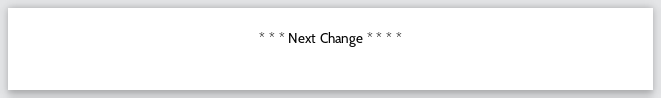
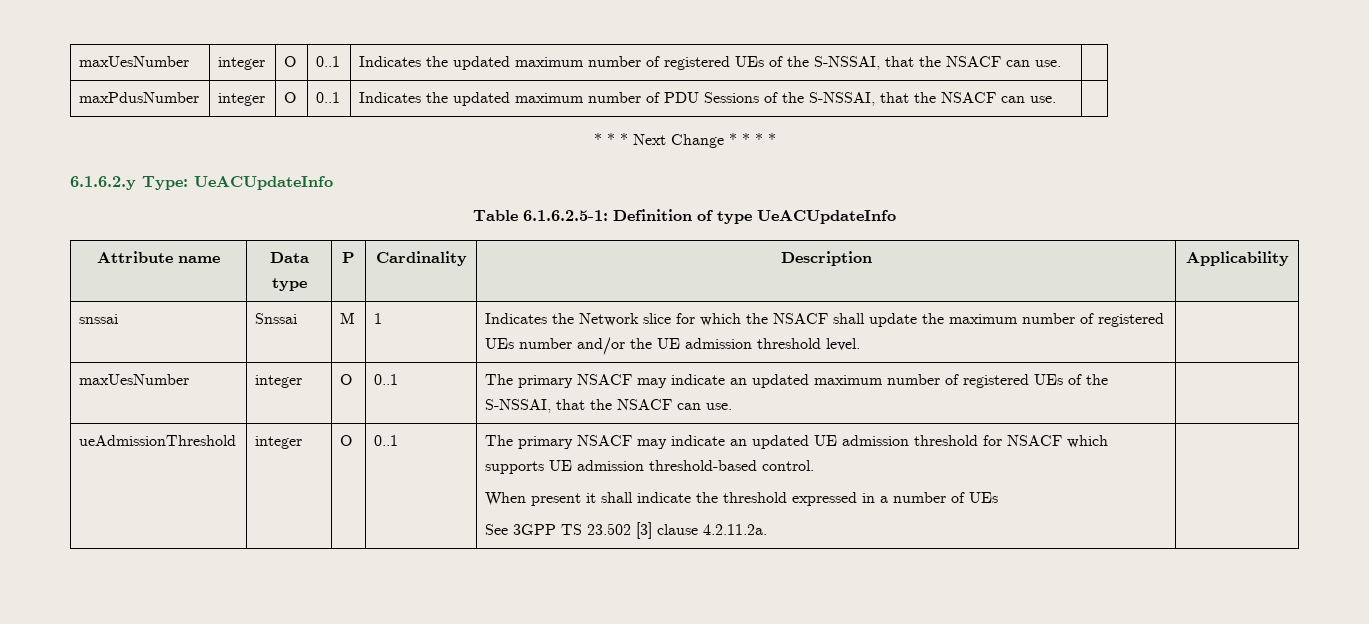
+ maxUesNumber | integer | O | 0..1 | Indicates the updated maximum number of registered UEs of the S-NSSAI, that the NSACF can use. |
+ maxPdusNumber | integer | O | 0..1 | Indicates the updated maximum number of PDU Sessions of the S-NSSAI, that the NSACF can use. |
+ 6.1.6.2.y Type: UeACUpdateInfo
+ Table 6.1.6.2.5-1: Definition of type UeACUpdateInfo
+ Attribute name | Data type | P | Cardinality | Description | Applicability
+ snssai | Snssai | M | 1 | Indicates the Network slice for which the NSACF shall update the maximum number of registered UEs number and/or the UE admission threshold level. |
+ maxUesNumber | integer | O | 0..1 | The primary NSACF may indicate an updated maximum number of registered UEs of the S-NSSAI, that the NSACF can use. |
+ ueAdmissionThreshold | integer | O | 0..1 | The primary NSACF may indicate an updated UE admission threshold for NSACF which supports UE admission threshold-based control.
+ When present it shall indicate the threshold expressed in a number of UEs
+ See 3GPP TS 23.502 [3] clause 4.2.11.2a.

